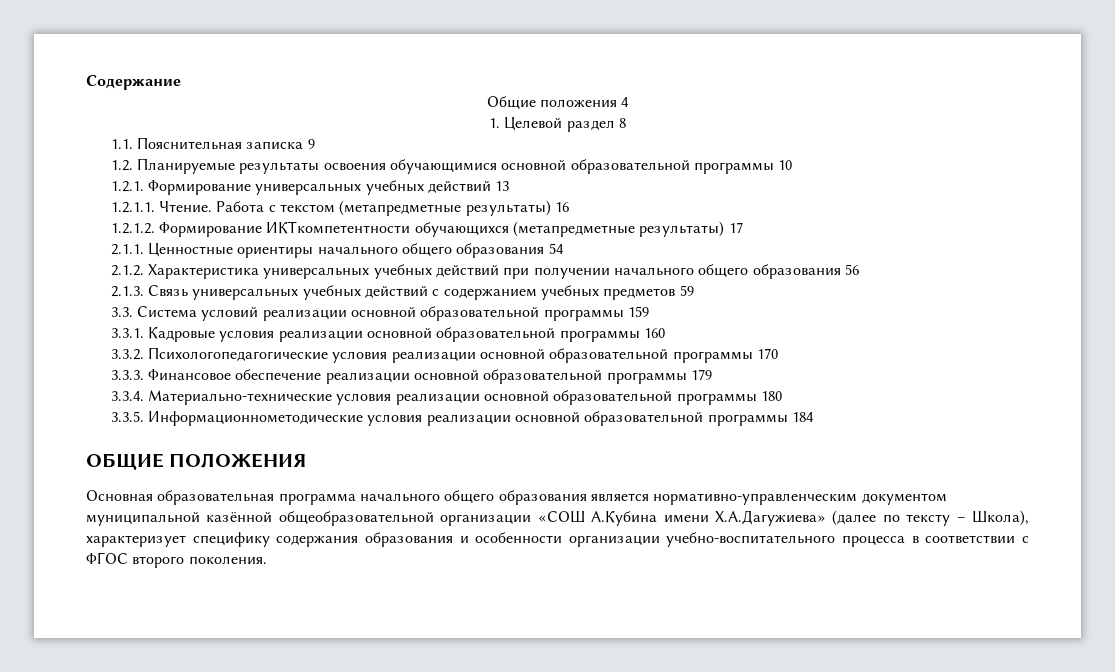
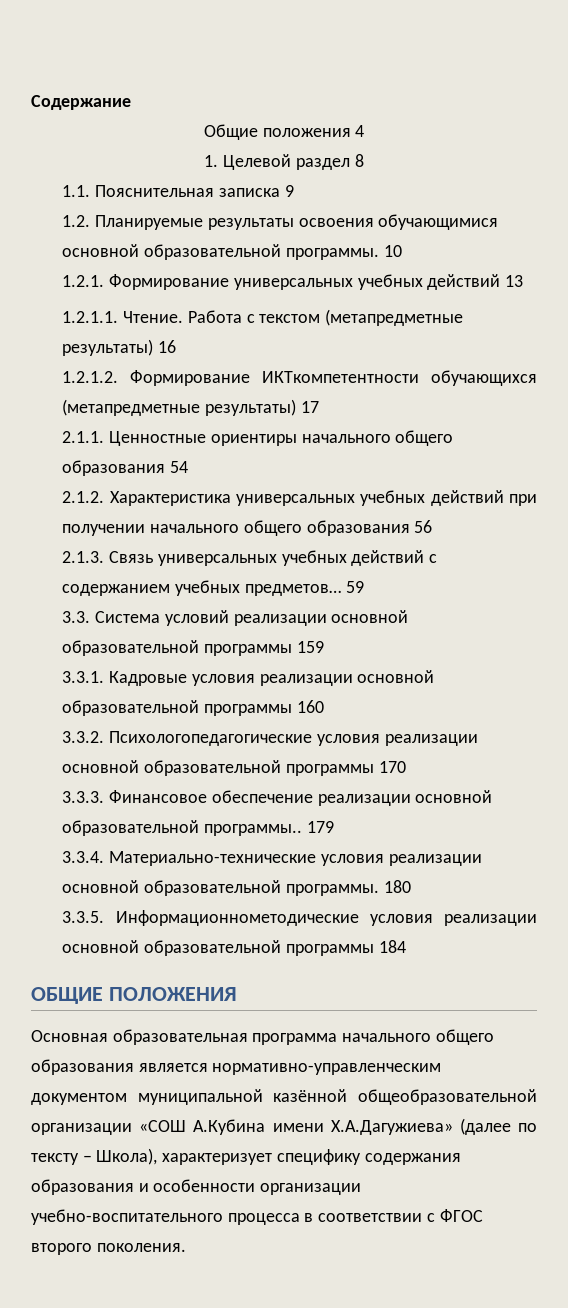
- 1.2. Планируемые результаты освоения обучающимися основной образовательной программы 10
+ 1.2. Планируемые результаты освоения обучающимися основной образовательной программы. 10
- 2.1.3. Связь универсальных учебных действий с содержанием учебных предметов 59
+ 2.1.3. Связь универсальных учебных действий с содержанием учебных предметов… 59
- 3.3.3. Финансовое обеспечение реализации основной образовательной программы 179
+ 3.3.3. Финансовое обеспечение реализации основной образовательной программы.. 179
- 3.3.4. Материально-технические условия реализации основной образовательной программы 180
+ 3.3.4. Материально-технические условия реализации основной образовательной программы. 180

